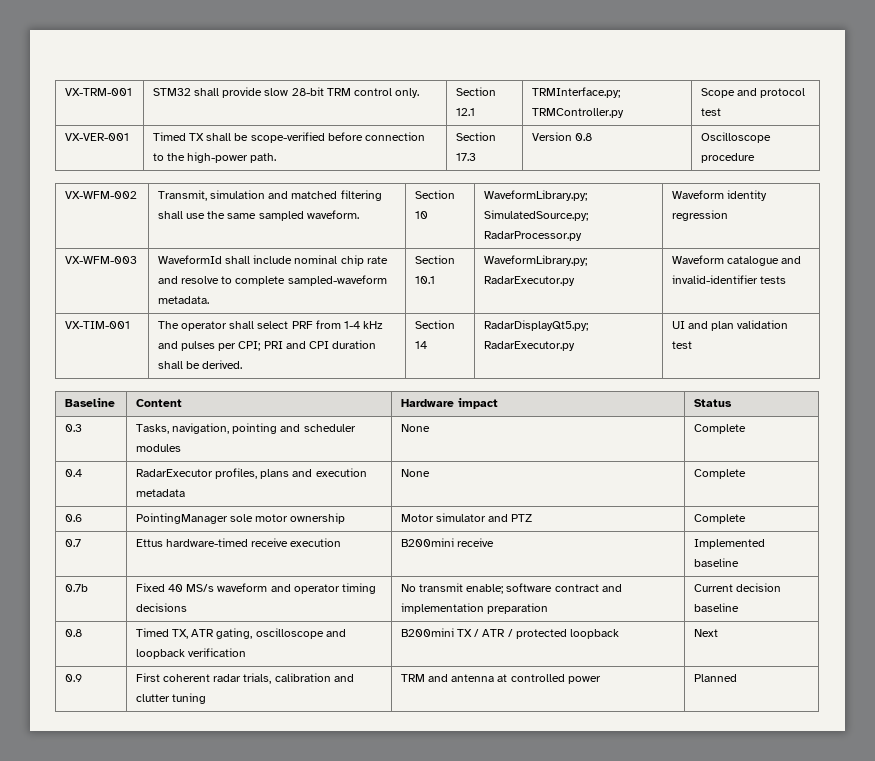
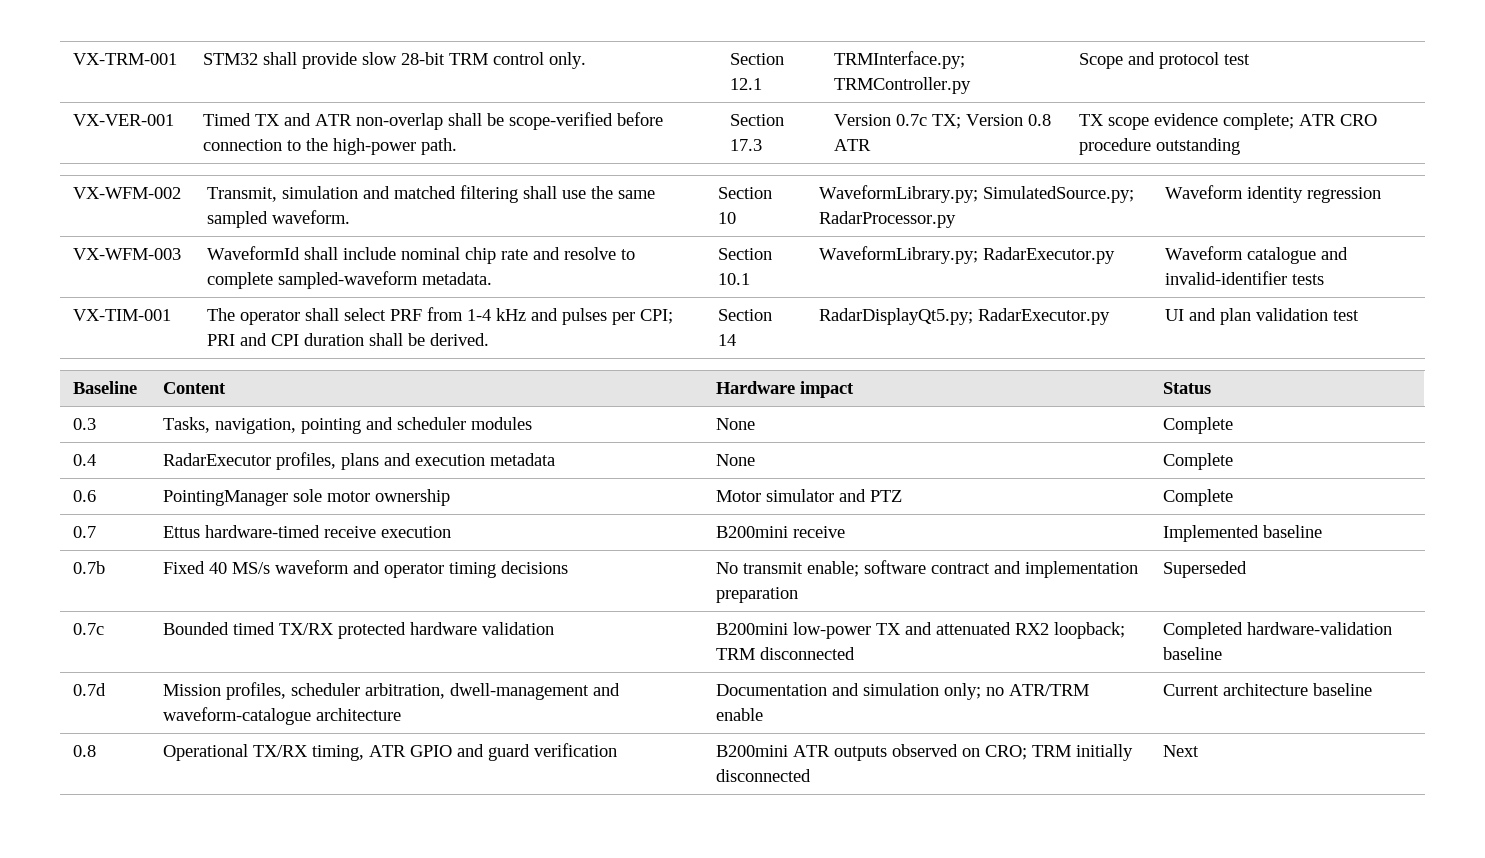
- VX-VER-001 | Timed TX shall be scope-verified before connection to the high-power path. | Section 17.3 | Version 0.8 | Oscilloscope procedure
+ VX-VER-001 | Timed TX and ATR non-overlap shall be scope-verified before connection to the high-power path. | Section 17.3 | Version 0.7c TX; Version 0.8 ATR | TX scope evidence complete; ATR CRO procedure outstanding
- 0.7b | Fixed 40 MS/s waveform and operator timing decisions | No transmit enable; software contract and implementation preparation | Current decision baseline
+ 0.7b | Fixed 40 MS/s waveform and operator timing decisions | No transmit enable; software contract and implementation preparation | Superseded
+ 0.7c | Bounded timed TX/RX protected hardware validation | B200mini low-power TX and attenuated RX2 loopback; TRM disconnected | Completed hardware-validation baseline
+ 0.7d | Mission profiles, scheduler arbitration, dwell-management and waveform-catalogue architecture | Documentation and simulation only; no ATR/TRM enable | Current architecture baseline
- 0.8 | Timed TX, ATR gating, oscilloscope and loopback verification | B200mini TX / ATR / protected loopback | Next
- 0.9 | First coherent radar trials, calibration and clutter tuning | TRM and antenna at controlled power | Planned
+ 0.8 | Operational TX/RX timing, ATR GPIO and guard verification | B200mini ATR outputs observed on CRO; TRM initially disconnected | Next

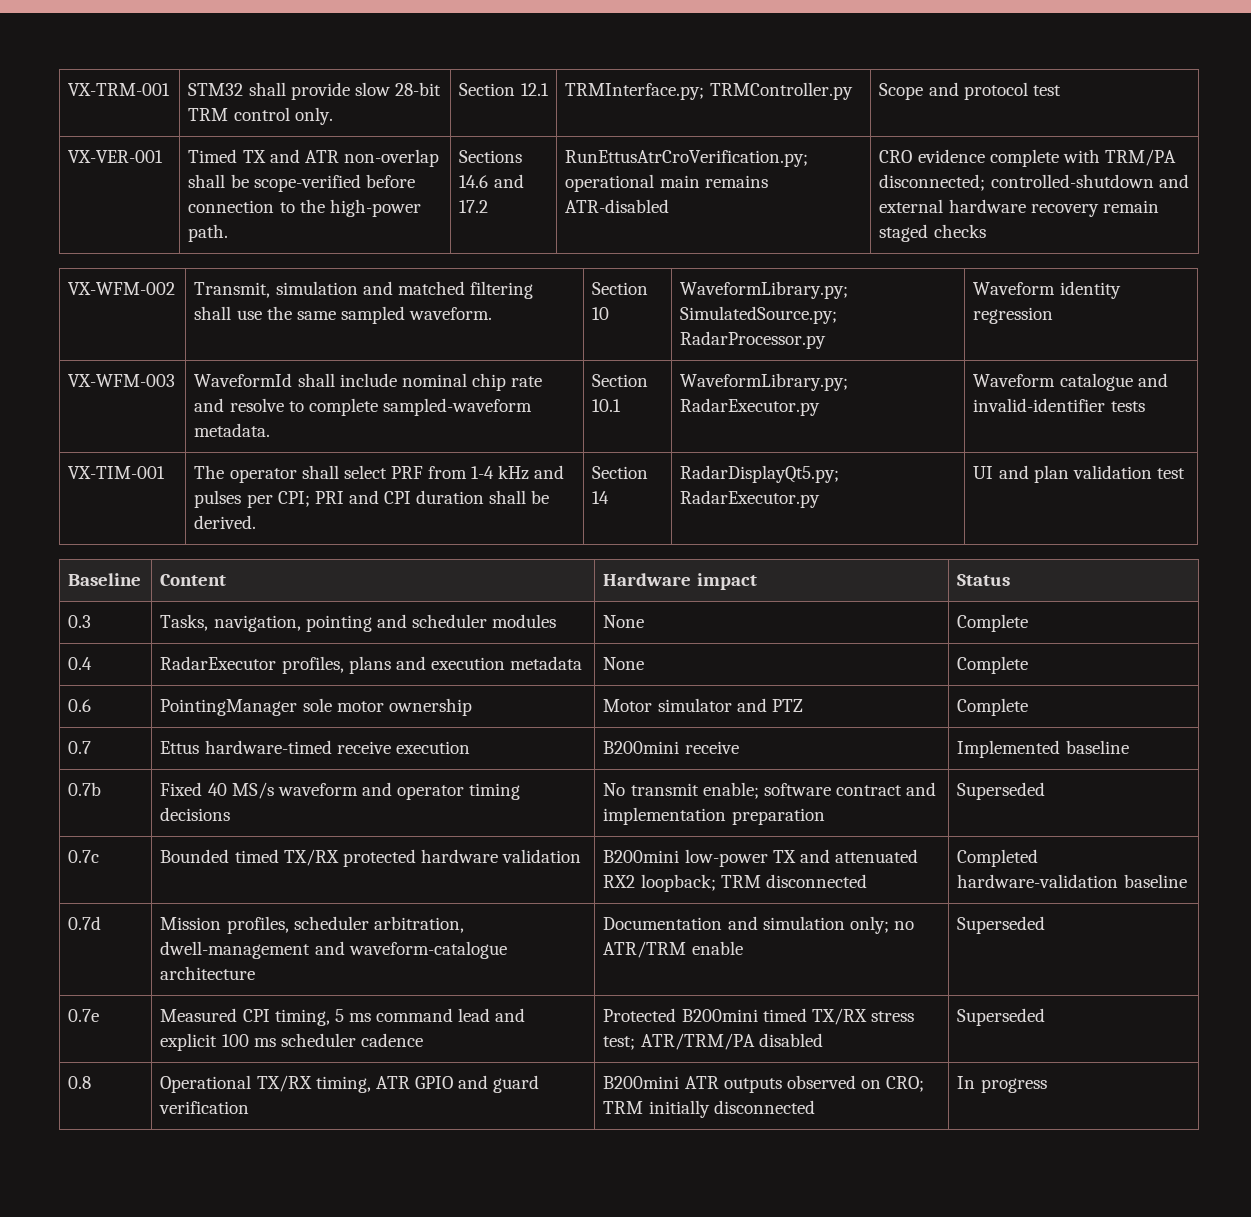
- VX-VER-001 | Timed TX and ATR non-overlap shall be scope-verified before connection to the high-power path. | Section 17.3 | Version 0.7c TX; Version 0.8 ATR | TX scope evidence complete; ATR CRO procedure outstanding
+ VX-VER-001 | Timed TX and ATR non-overlap shall be scope-verified before connection to the high-power path. | Sections 14.6 and 17.2 | RunEttusAtrCroVerification.py; operational main remains ATR-disabled | CRO evidence complete with TRM/PA disconnected; controlled-shutdown and external hardware recovery remain staged checks
- 0.7d | Mission profiles, scheduler arbitration, dwell-management and waveform-catalogue architecture | Documentation and simulation only; no ATR/TRM enable | Current architecture baseline
+ 0.7d | Mission profiles, scheduler arbitration, dwell-management and waveform-catalogue architecture | Documentation and simulation only; no ATR/TRM enable | Superseded
+ 0.7e | Measured CPI timing, 5 ms command lead and explicit 100 ms scheduler cadence | Protected B200mini timed TX/RX stress test; ATR/TRM/PA disabled | Superseded
- 0.8 | Operational TX/RX timing, ATR GPIO and guard verification | B200mini ATR outputs observed on CRO; TRM initially disconnected | Next
+ 0.8 | Operational TX/RX timing, ATR GPIO and guard verification | B200mini ATR outputs observed on CRO; TRM initially disconnected | In progress

